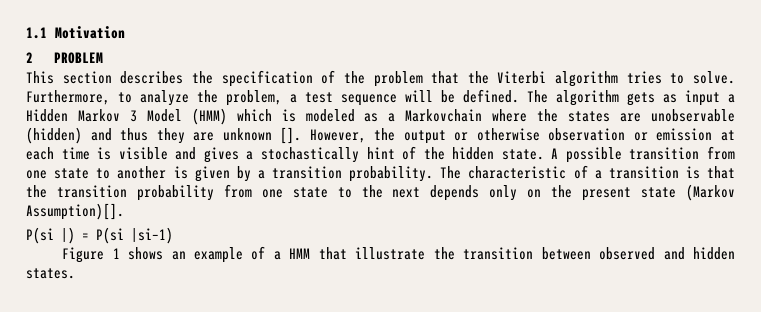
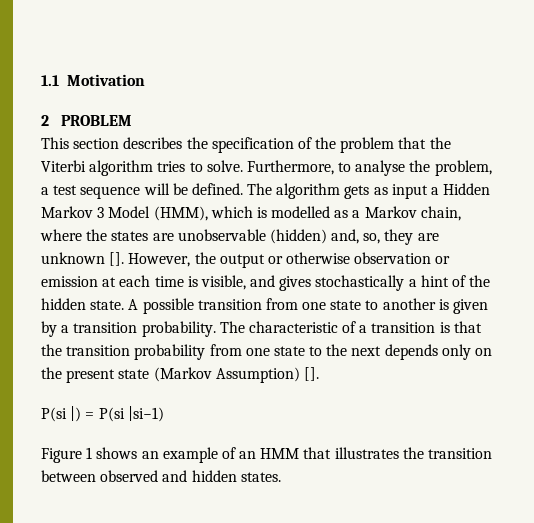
- Furthermore, to analyze the problem, a test sequence will be defined.
+ Furthermore, to analyse the problem, a test sequence will be defined.
- The algorithm gets as input a Hidden Markov 3 Model (HMM) which is modeled as a Markovchain where the states are unobservable (hidden) and thus they are unknown [].
+ The algorithm gets as input a Hidden Markov 3 Model (HMM), which is modelled as a Markov chain, where the states are unobservable (hidden) and, so, they are unknown [].
- However, the output or otherwise observation or emission at each time is visible and gives a stochastically hint of the hidden state.
+ However, the output or otherwise observation or emission at each time is visible, and gives stochastically a hint of the hidden state.
- The characteristic of a transition is that the transition probability from one state to the next depends only on the present state (Markov Assumption)[].
+ The characteristic of a transition is that the transition probability from one state to the next depends only on the present state (Markov Assumption) [].
- Figure 1 shows an example of a HMM that illustrate the transition between observed and hidden states.
+ Figure 1 shows an example of an HMM that illustrates the transition between observed and hidden states.

